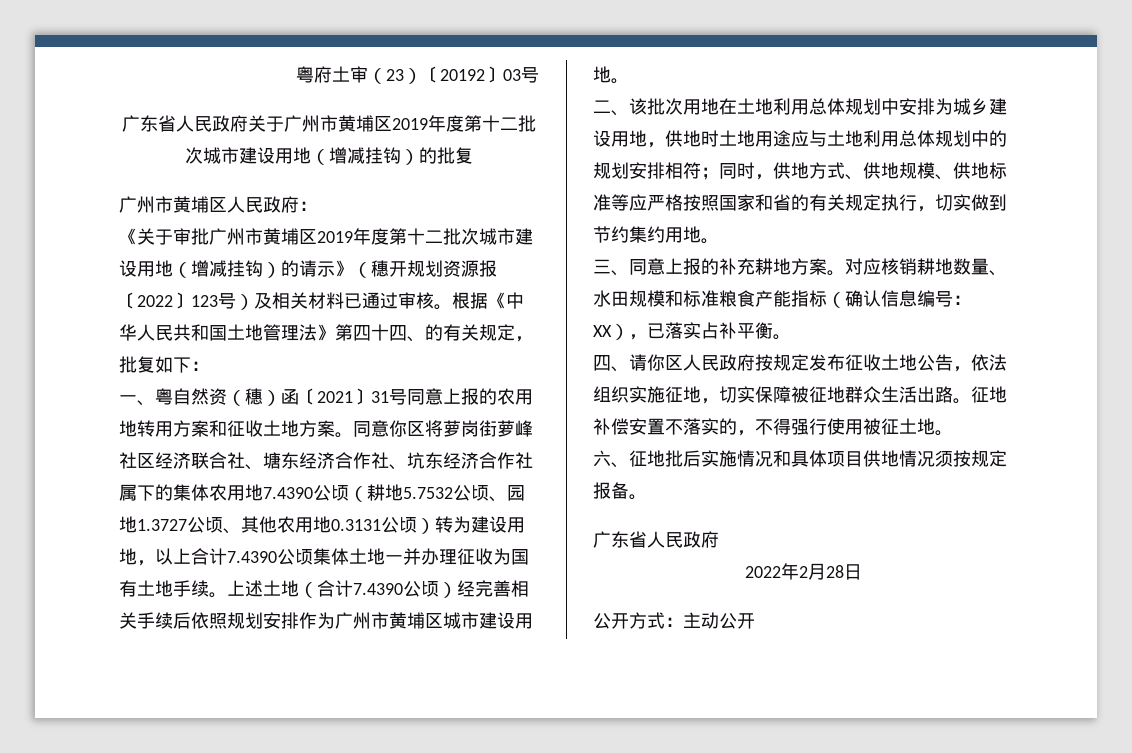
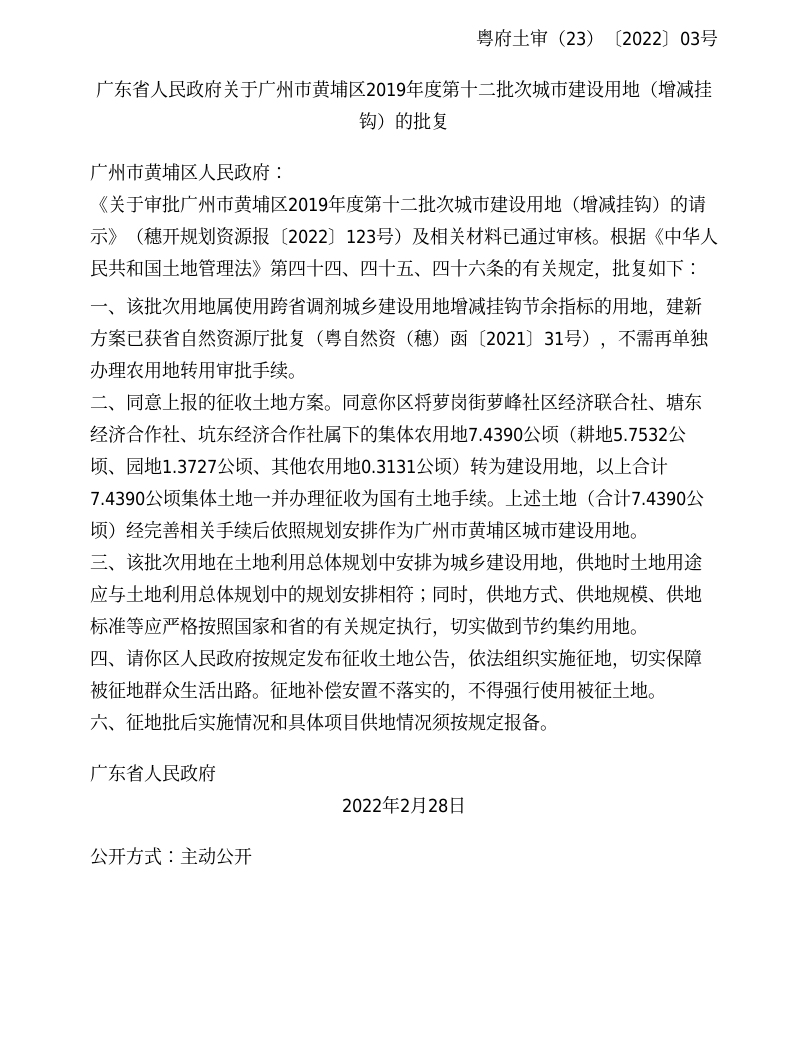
- 粤府土审（23）〔20192〕03号
+ 粤府土审（23）〔2022〕03号
- 根据《中华人民共和国土地管理法》第四十四、的有关规定，批复如下：
+ 根据《中华人民共和国土地管理法》第四十四、四十五、四十六条的有关规定，批复如下：
- 一、粤自然资（穗）函〔2021〕31号同意上报的农用地转用方案和征收土地方案。
+ 一、该批次用地属使用跨省调剂城乡建设用地增减挂钩节余指标的用地，建新方案已获省自然资源厅批复（粤自然资（穗）函〔2021〕31号），不需再单独办理农用地转用审批手续。
+ 二、同意上报的征收土地方案。
- 二、该批次用地在土地利用总体规划中安排为城乡建设用地，供地时土地用途应与土地利用总体规划中的规划安排相符；同时，供地方式、供地规模、供地标准等应严格按照国家和省的有关规定执行，切实做到节约集约用地。
+ 三、该批次用地在土地利用总体规划中安排为城乡建设用地，供地时土地用途应与土地利用总体规划中的规划安排相符；同时，供地方式、供地规模、供地标准等应严格按照国家和省的有关规定执行，切实做到节约集约用地。
- 三、同意上报的补充耕地方案。对应核销耕地数量、水田规模和标准粮食产能指标（确认信息编号：XX），已落实占补平衡。

